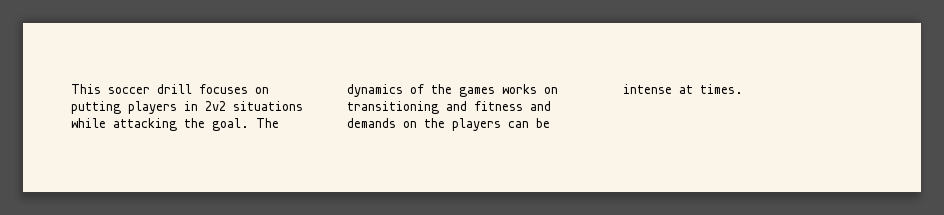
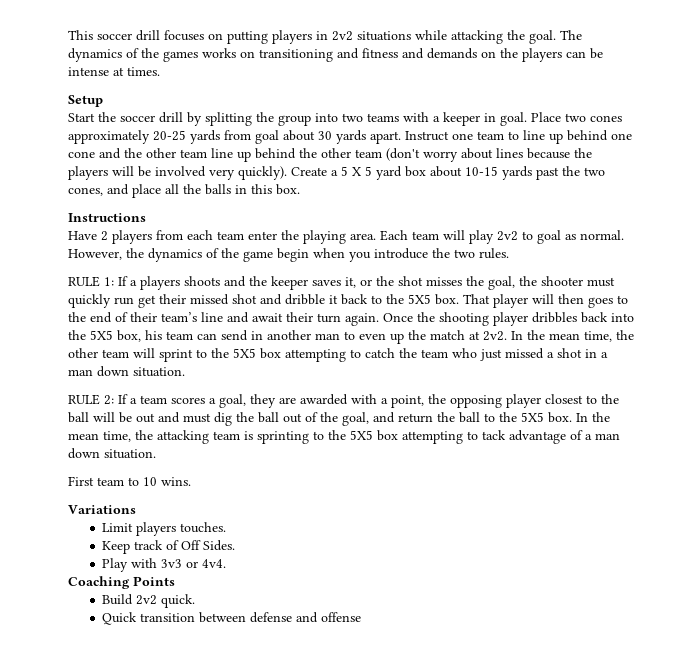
+ Setup
+ Start the soccer drill by splitting the group into two teams with a keeper in goal. Place two cones approximately 20-25 yards from goal about 30 yards apart. Instruct one team to line up behind one cone and the other team line up behind the other team (don't worry about lines because the players will be involved very quickly). Create a 5 X 5 yard box about 10-15 yards past the two cones, and place all the balls in this box.
+ Instructions
+ Have 2 players from each team enter the playing area. Each team will play 2v2 to goal as normal. However, the dynamics of the game begin when you introduce the two rules.
+ RULE 1: If a players shoots and the keeper saves it, or the shot misses the goal, the shooter must quickly run get their missed shot and dribble it back to the 5X5 box. That player will then goes to the end of their team’s line and await their turn again. Once the shooting player dribbles back into the 5X5 box, his team can send in another man to even up the match at 2v2. In the mean time, the other team will sprint to the 5X5 box attempting to catch the team who just missed a shot in a man down situation.
+ RULE 2: If a team scores a goal, they are awarded with a point, the opposing player closest to the ball will be out and must dig the ball out of the goal, and return the ball to the 5X5 box. In the mean time, the attacking team is sprinting to the 5X5 box attempting to tack advantage of a man down situation.
+ First team to 10 wins.
+ Variations
+ Limit players touches.
+ Keep track of Off Sides.
+ Play with 3v3 or 4v4.
+ Coaching Points
+ Build 2v2 quick.
+ Quick transition between defense and offense

